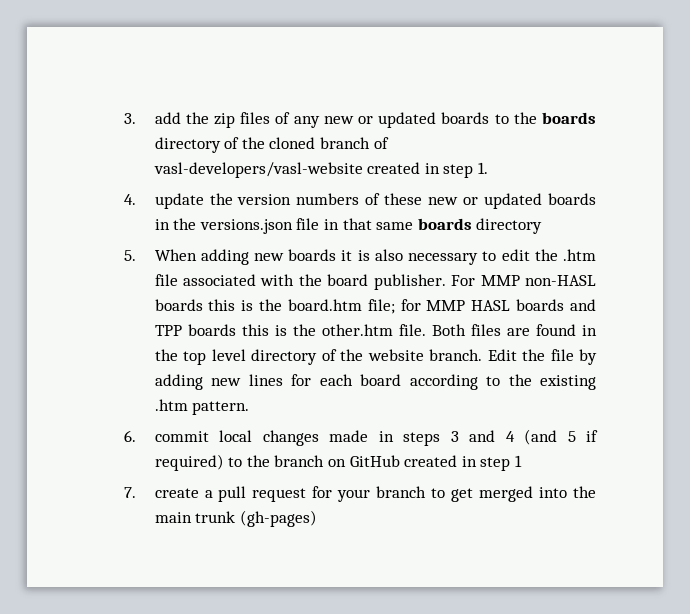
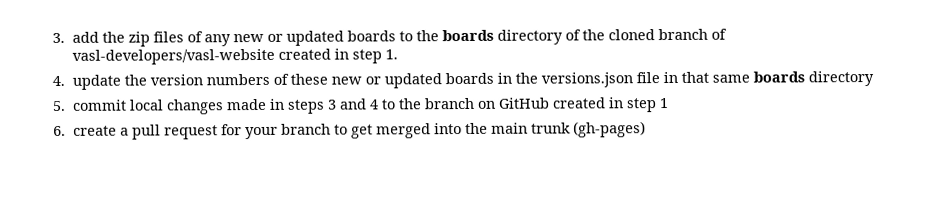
- 5. When adding new boards it is also necessary to edit the .htm file associated with the board publisher. For MMP non-HASL boards this is the board.htm file; for MMP HASL boards and TPP boards this is the other.htm file. Both files are found in the top level directory of the website branch. Edit the file by adding new lines for each board according to the existing .htm pattern.
- 6. commit local changes made in steps 3 and 4 (and 5 if required) to the branch on GitHub created in step 1
+ 5. commit local changes made in steps 3 and 4 to the branch on GitHub created in step 1
- 7. create a pull request for your branch to get merged into the main trunk (gh-pages)
+ 6. create a pull request for your branch to get merged into the main trunk (gh-pages)

